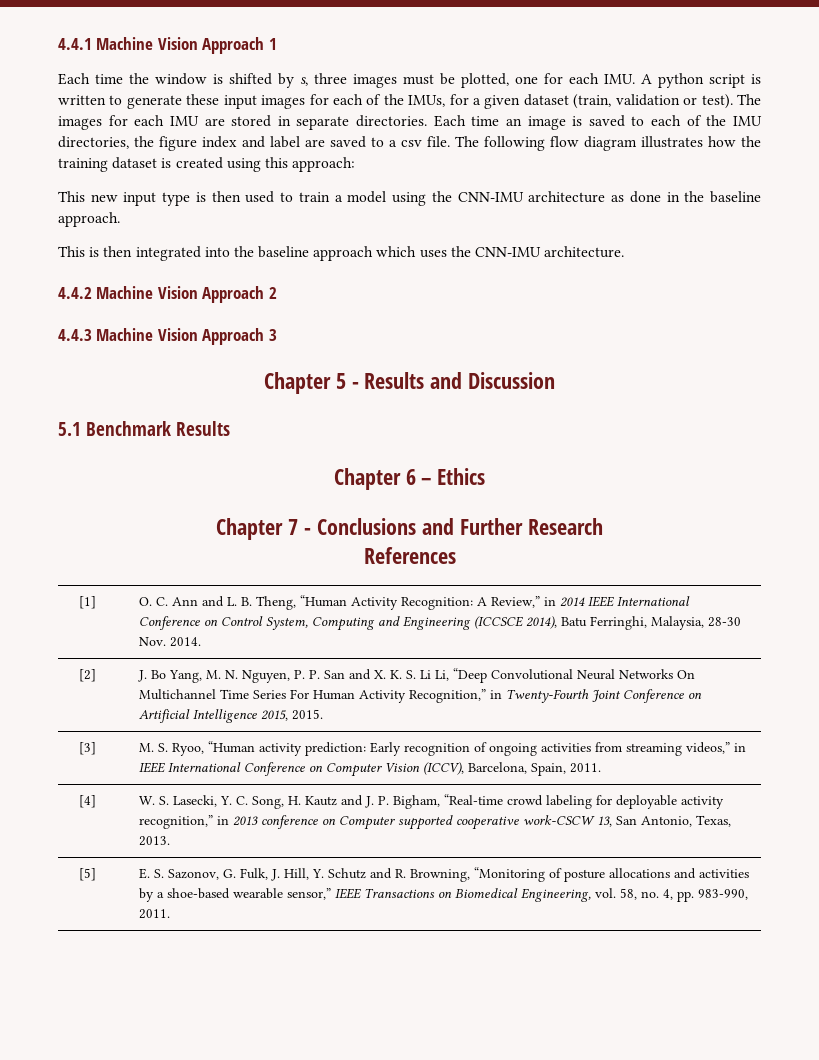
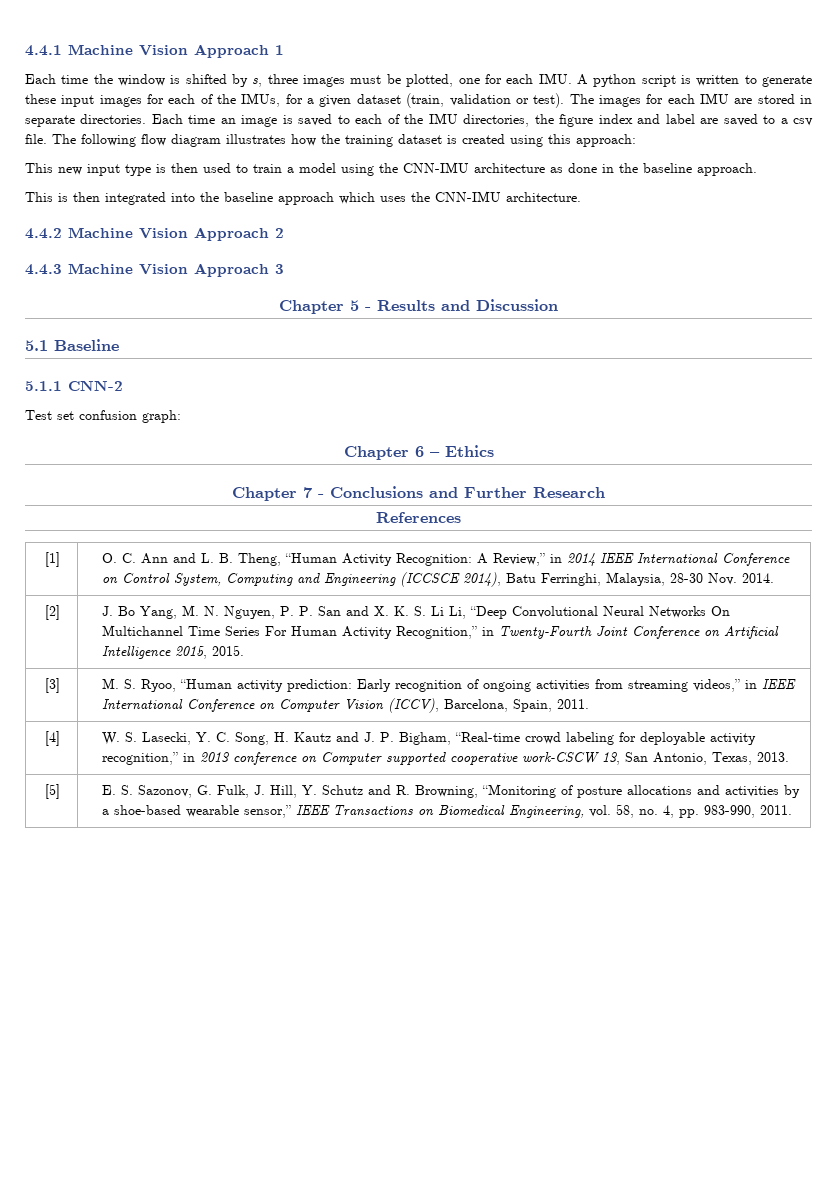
- 5.1 Benchmark Results
+ 5.1 Baseline
+ 5.1.1 CNN-2
+ Test set confusion graph:

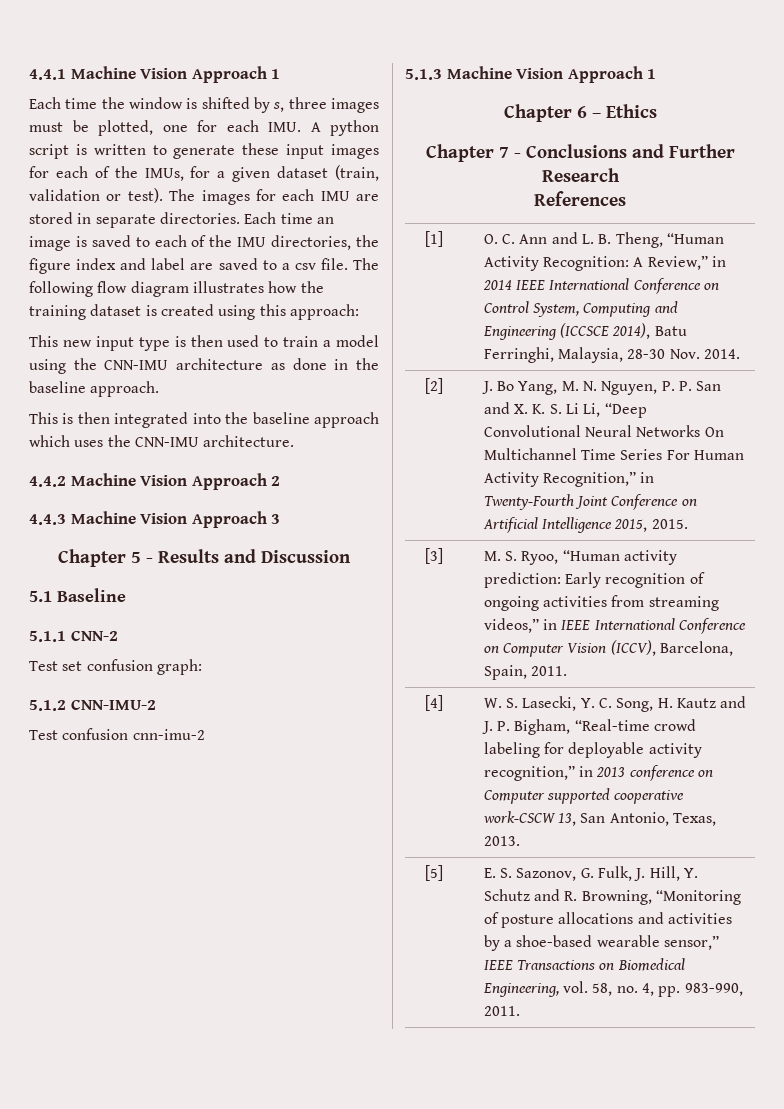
+ 5.1.2 CNN-IMU-2
+ Test confusion cnn-imu-2
+ 5.1.3 Machine Vision Approach 1

